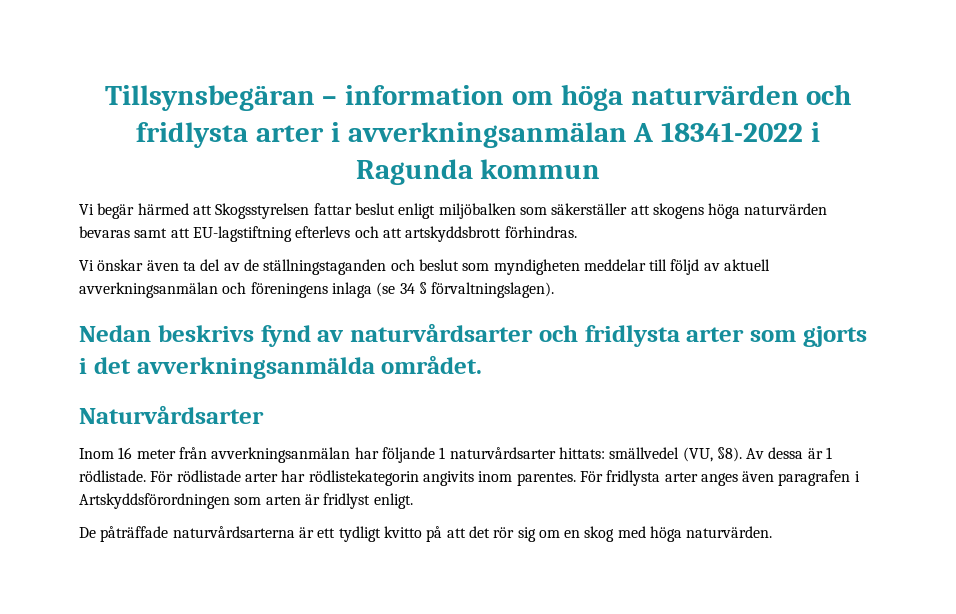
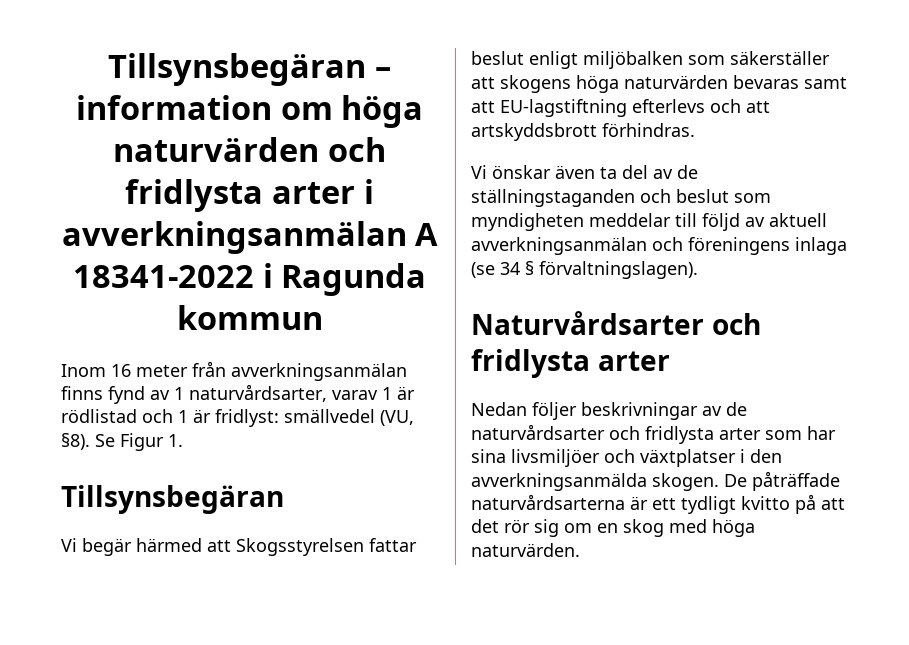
+ Inom 16 meter från avverkningsanmälan finns fynd av 1 naturvårdsarter, varav 1 är rödlistad och 1 är fridlyst: smällvedel (VU, §8). Se Figur 1.
+ Tillsynsbegäran
- Nedan beskrivs fynd av naturvårdsarter och fridlysta arter som gjorts i det avverkningsanmälda området.
- Naturvårdsarter
- Inom 16 meter från avverkningsanmälan har följande 1 naturvårdsarter hittats: smällvedel (VU, §8). Av dessa är 1 rödlistade. För rödlistade arter har rödlistekategorin angivits inom parentes. För fridlysta arter anges även paragrafen i Artskyddsförordningen som arten är fridlyst enligt.
- De påträffade naturvårdsarterna är ett tydligt kvitto på att det rör sig om en skog med höga naturvärden.
+ Naturvårdsarter och fridlysta arter
+ Nedan följer beskrivningar av de naturvårdsarter och fridlysta arter som har sina livsmiljöer och växtplatser i den avverkningsanmälda skogen. De påträffade naturvårdsarterna är ett tydligt kvitto på att det rör sig om en skog med höga naturvärden.

